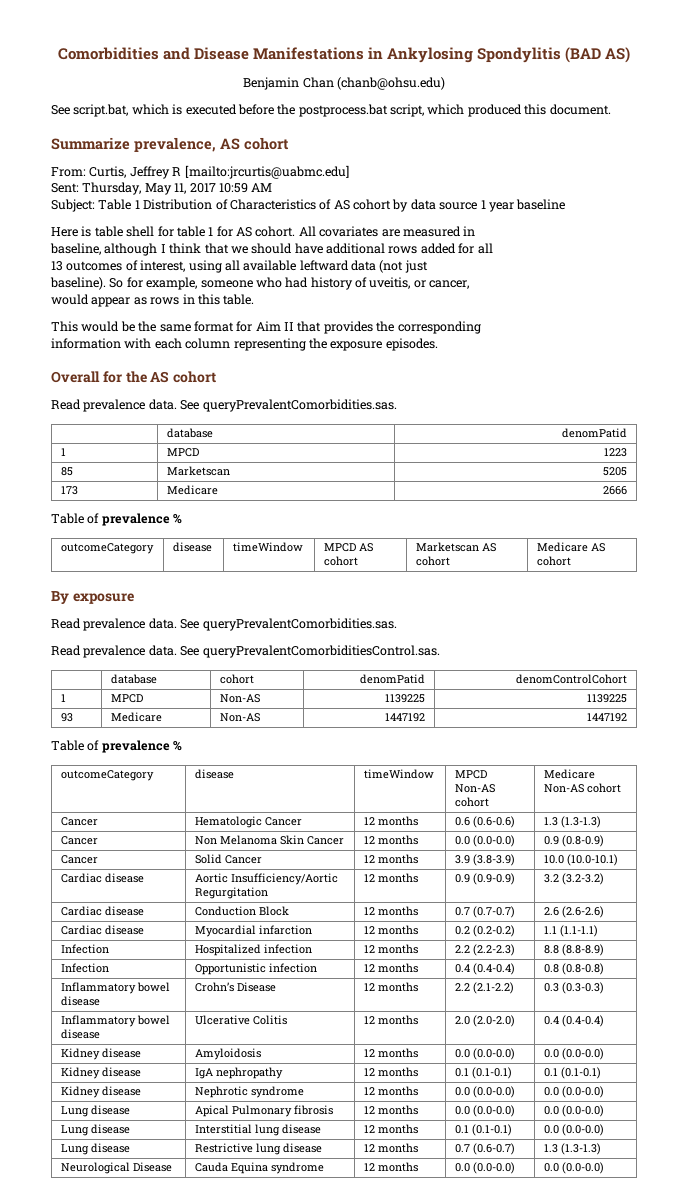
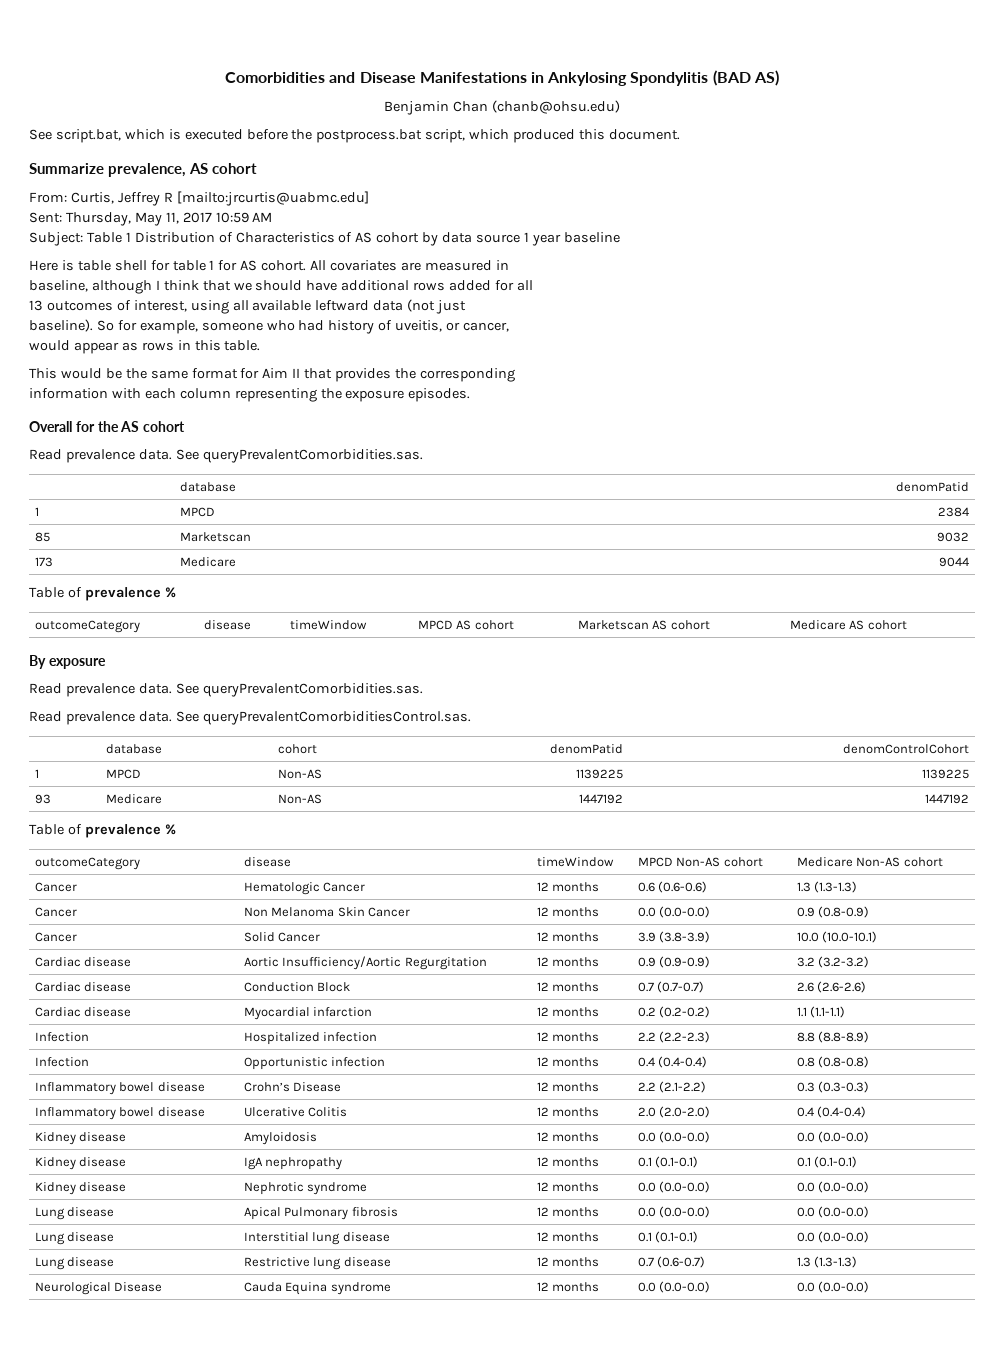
- 1 | MPCD | 1223
+ 1 | MPCD | 2384
- 85 | Marketscan | 5205
+ 85 | Marketscan | 9032
- 173 | Medicare | 2666
+ 173 | Medicare | 9044

